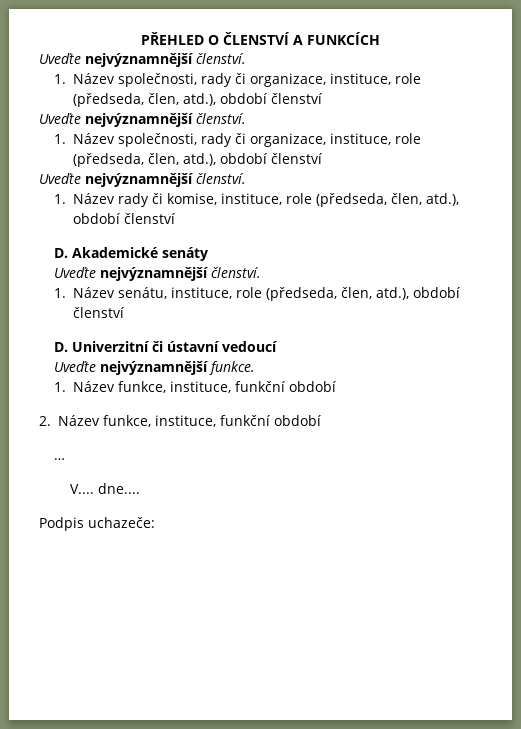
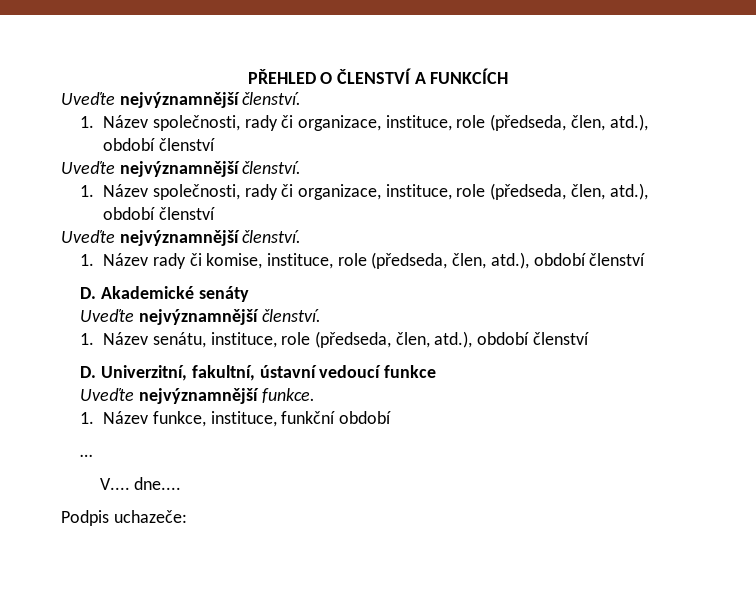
- D. Univerzitní či ústavní vedoucí
+ D. Univerzitní, fakultní, ústavní vedoucí funkce
- 2. Název funkce, instituce, funkční období

